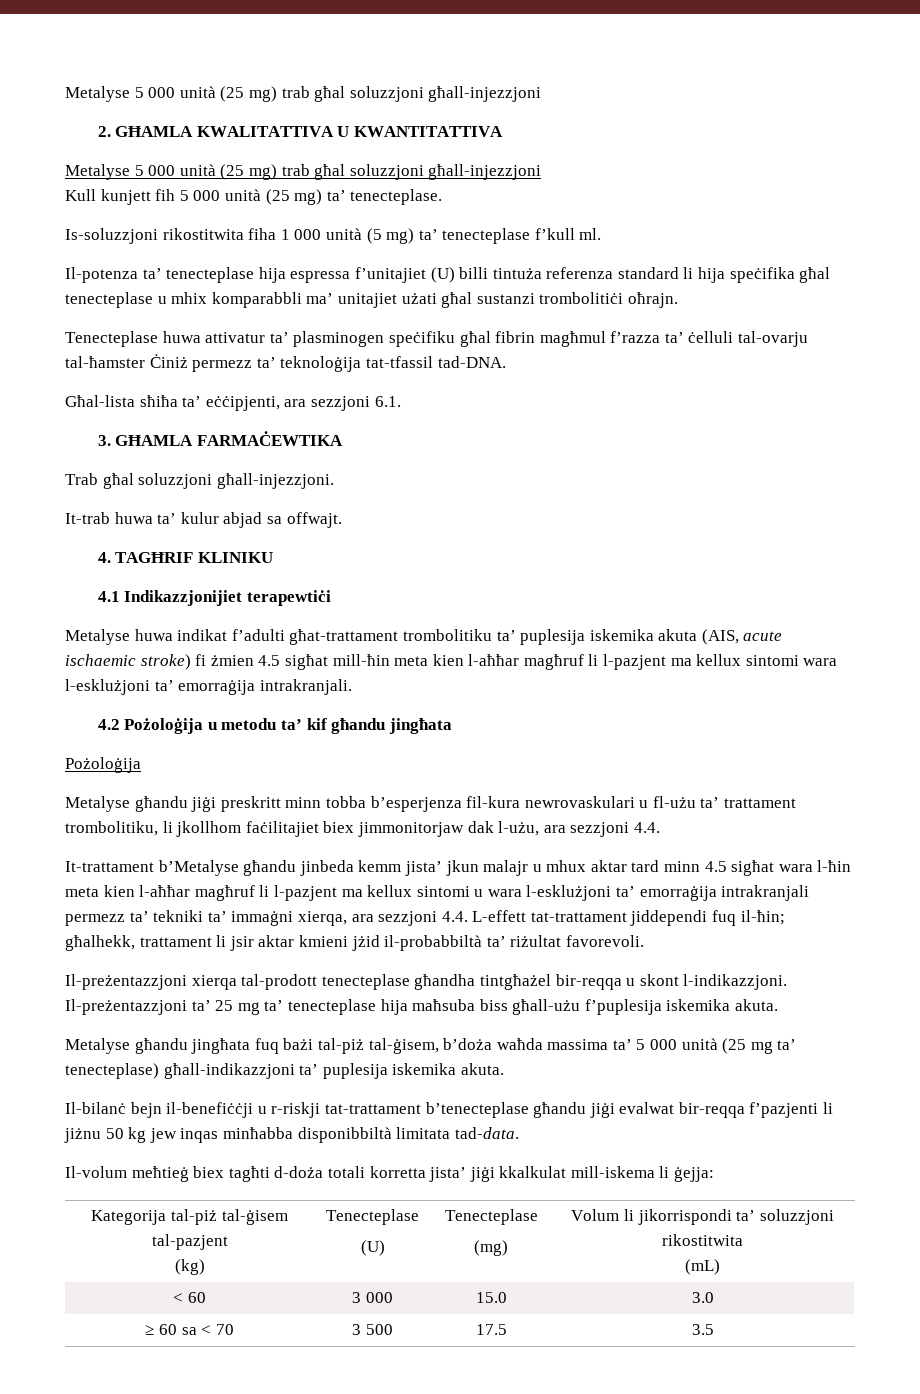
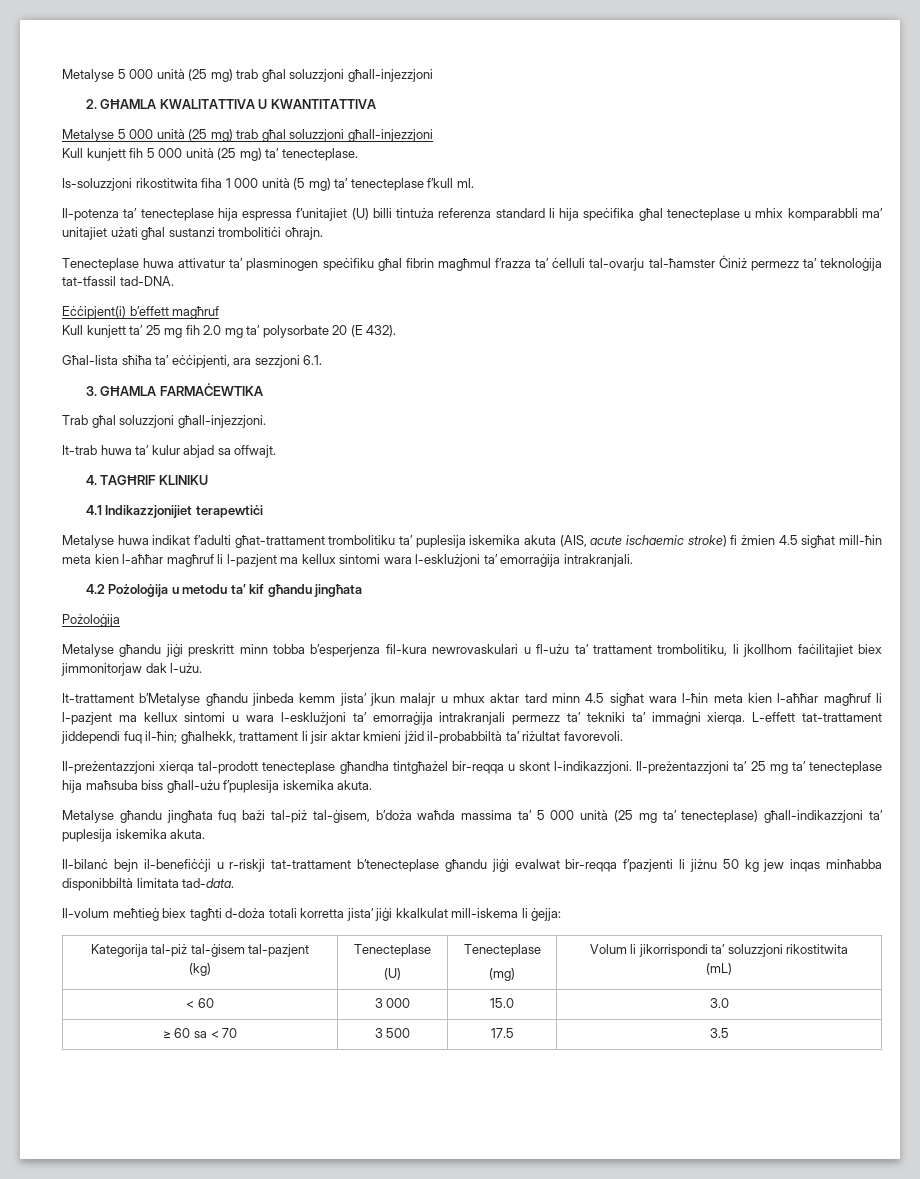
+ Eċċipjent(i) b’effett magħruf
+ Kull kunjett ta’ 25 mg fih 2.0 mg ta’ polysorbate 20 (E 432).
- Metalyse għandu jiġi preskritt minn tobba b’esperjenza fil-kura newrovaskulari u fl-użu ta’ trattament trombolitiku, li jkollhom faċilitajiet biex jimmonitorjaw dak l-użu, ara sezzjoni 4.4.
+ Metalyse għandu jiġi preskritt minn tobba b’esperjenza fil-kura newrovaskulari u fl-użu ta’ trattament trombolitiku, li jkollhom faċilitajiet biex jimmonitorjaw dak l-użu.
- It-trattament b’Metalyse għandu jinbeda kemm jista’ jkun malajr u mhux aktar tard minn 4.5 sigħat wara l-ħin meta kien l-aħħar magħruf li l-pazjent ma kellux sintomi u wara l-esklużjoni ta’ emorraġija intrakranjali permezz ta’ tekniki ta’ immaġni xierqa, ara sezzjoni 4.4. L-effett tat-trattament jiddependi fuq il-ħin; għalhekk, trattament li jsir aktar kmieni jżid il-probabbiltà ta’ riżultat favorevoli.
+ It-trattament b’Metalyse għandu jinbeda kemm jista’ jkun malajr u mhux aktar tard minn 4.5 sigħat wara l-ħin meta kien l-aħħar magħruf li l-pazjent ma kellux sintomi u wara l-esklużjoni ta’ emorraġija intrakranjali permezz ta’ tekniki ta’ immaġni xierqa. L-effett tat-trattament jiddependi fuq il-ħin; għalhekk, trattament li jsir aktar kmieni jżid il-probabbiltà ta’ riżultat favorevoli.

